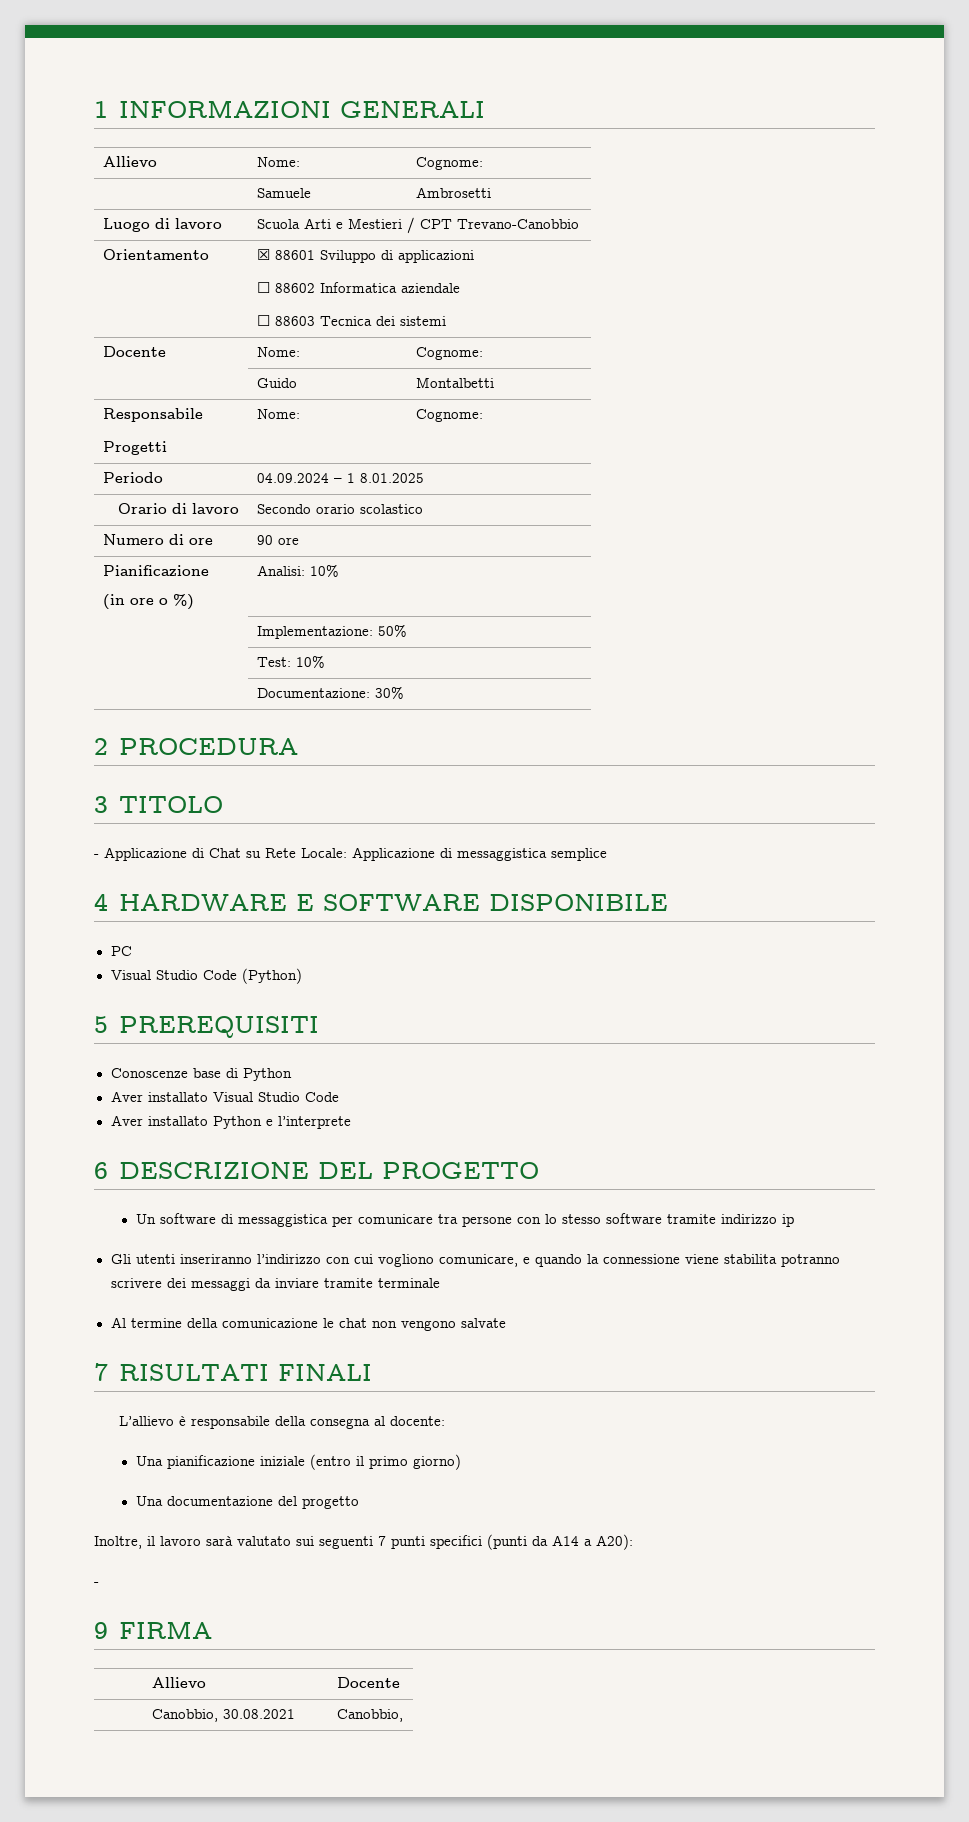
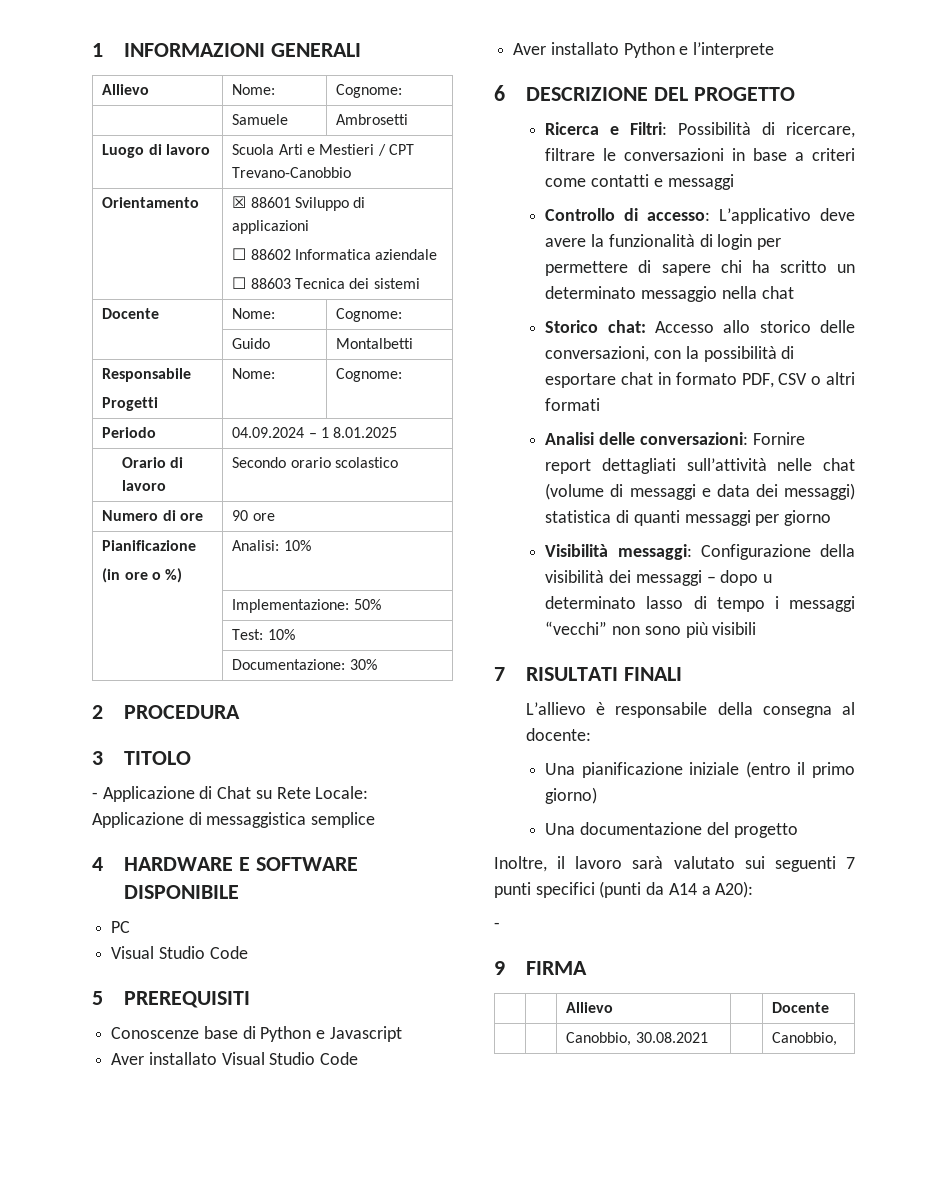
  PC
- Visual Studio Code (Python)
+ Visual Studio Code
- Conoscenze base di Python
+ Conoscenze base di Python e Javascript
- Un software di messaggistica per comunicare tra persone con lo stesso software tramite indirizzo ip
- Gli utenti inseriranno l’indirizzo con cui vogliono comunicare, e quando la connessione viene stabilita potranno scrivere dei messaggi da inviare tramite terminale
- Al termine della comunicazione le chat non vengono salvate
+ Ricerca e Filtri: Possibilità di ricercare, filtrare le conversazioni in base a criteri come contatti e messaggi
+ Controllo di accesso: L’applicativo deve avere la funzionalità di login per permettere di sapere chi ha scritto un determinato messaggio nella chat
+ Storico chat: Accesso allo storico delle conversazioni, con la possibilità di esportare chat in formato PDF, CSV o altri formati
+ Analisi delle conversazioni: Fornire report dettagliati sull’attività nelle chat (volume di messaggi e data dei messaggi) statistica di quanti messaggi per giorno
+ Visibilità messaggi: Configurazione della visibilità dei messaggi – dopo u determinato lasso di tempo i messaggi “vecchi” non sono più visibili

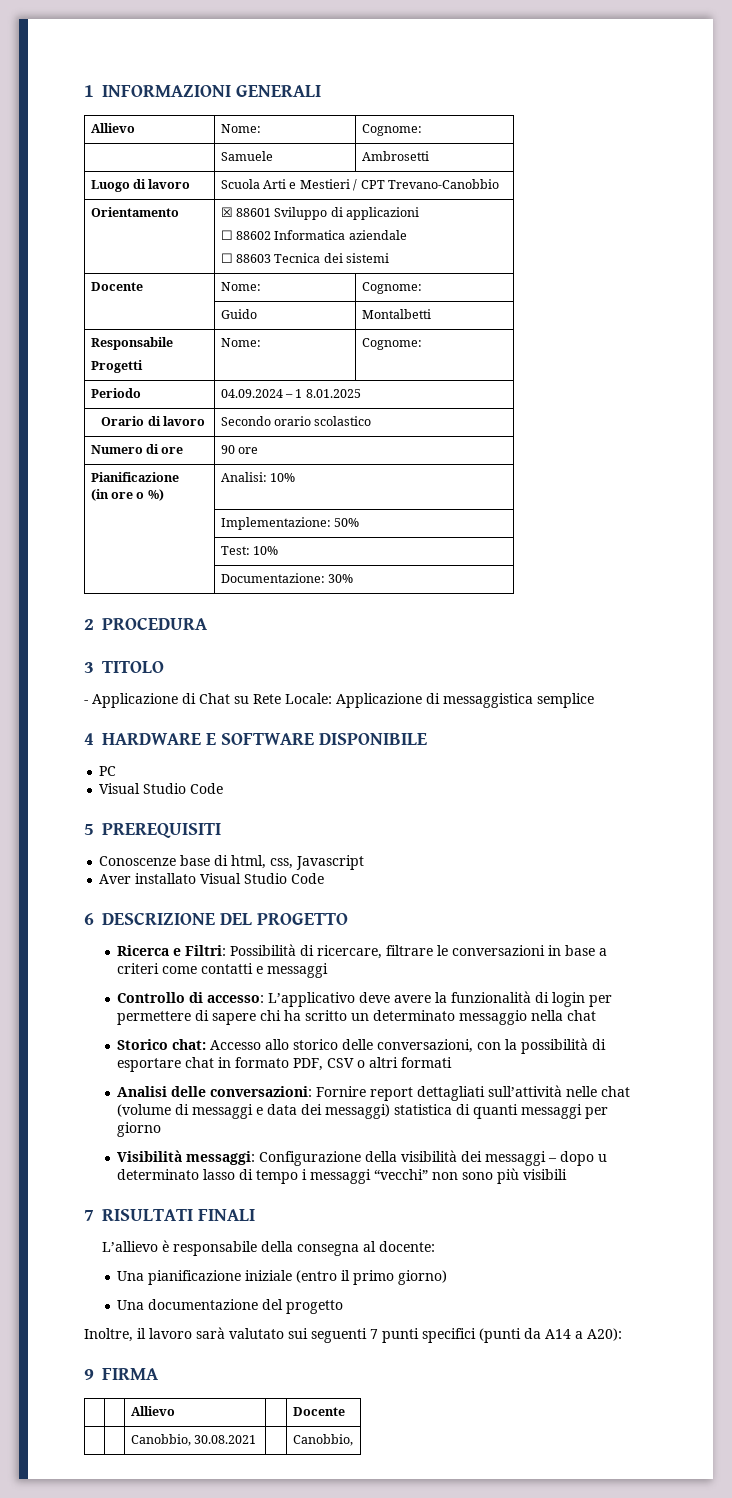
- Conoscenze base di Python e Javascript
+ Conoscenze base di html, css, Javascript
- Aver installato Python e l’interprete
  Inoltre, il lavoro sarà valutato sui seguenti 7 punti specifici (punti da A14 a A20):
- -

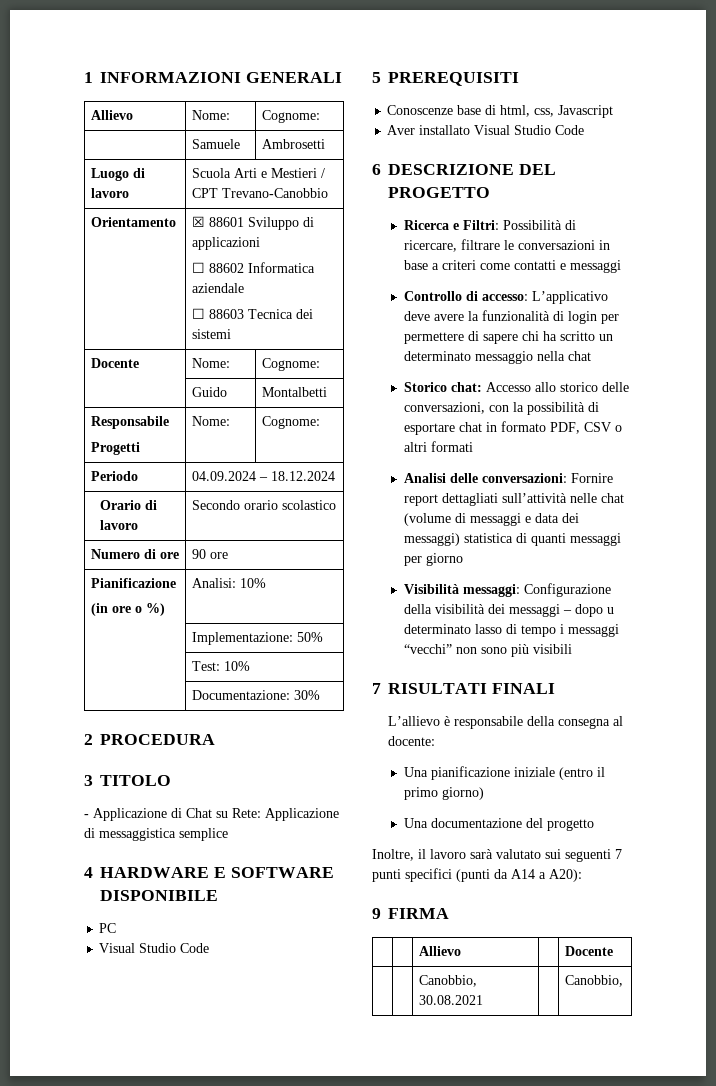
- Periodo | 04.09.2024 – 1 8.01.2025
+ Periodo | 04.09.2024 – 18.12.2024
- - Applicazione di Chat su Rete Locale: Applicazione di messaggistica semplice
+ - Applicazione di Chat su Rete: Applicazione di messaggistica semplice

